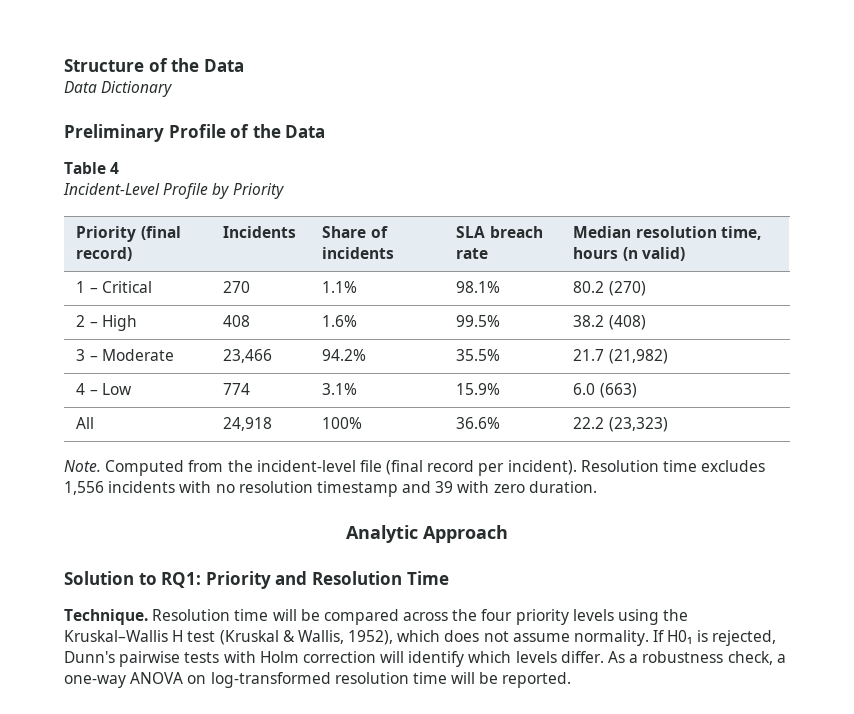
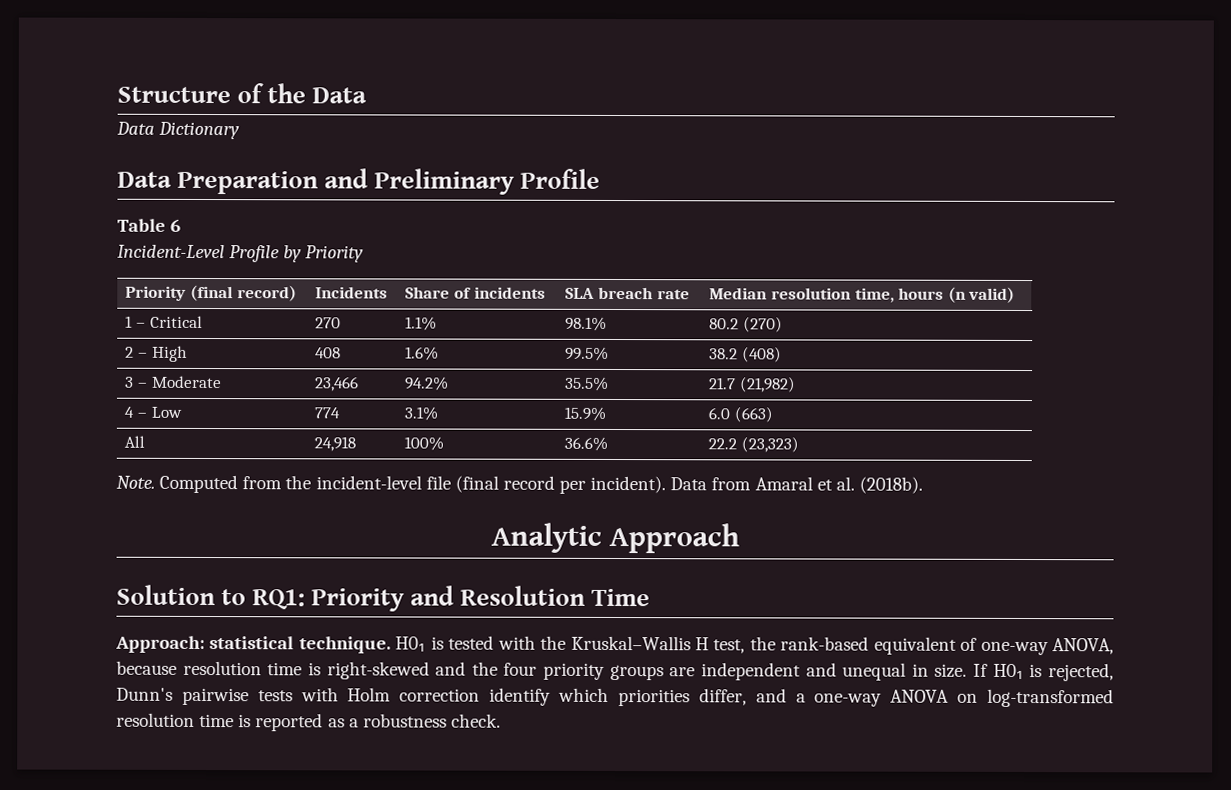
- Preliminary Profile of the Data
+ Data Preparation and Preliminary Profile
- Table 4
+ Table 6
- Resolution time excludes 1,556 incidents with no resolution timestamp and 39 with zero duration.
+ Data from Amaral et al. (2018b).
- Technique. Resolution time will be compared across the four priority levels using the Kruskal–Wallis H test (Kruskal & Wallis, 1952), which does not assume normality.
+ Approach: statistical technique. H0₁ is tested with the Kruskal–Wallis H test, the rank-based equivalent of one-way ANOVA, because resolution time is right-skewed and the four priority groups are independent and unequal in size.
- If H0₁ is rejected, Dunn's pairwise tests with Holm correction will identify which levels differ. As a robustness check, a one-way ANOVA on log-transformed resolution time will be reported.
+ If H0₁ is rejected, Dunn's pairwise tests with Holm correction identify which priorities differ, and a one-way ANOVA on log-transformed resolution time is reported as a robustness check.

